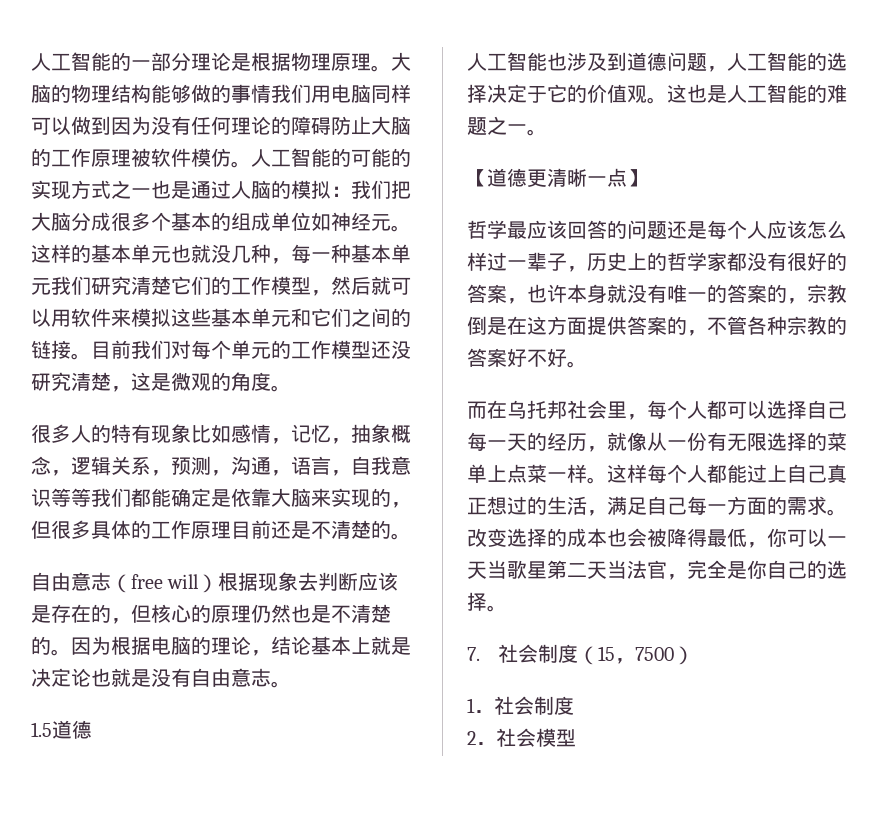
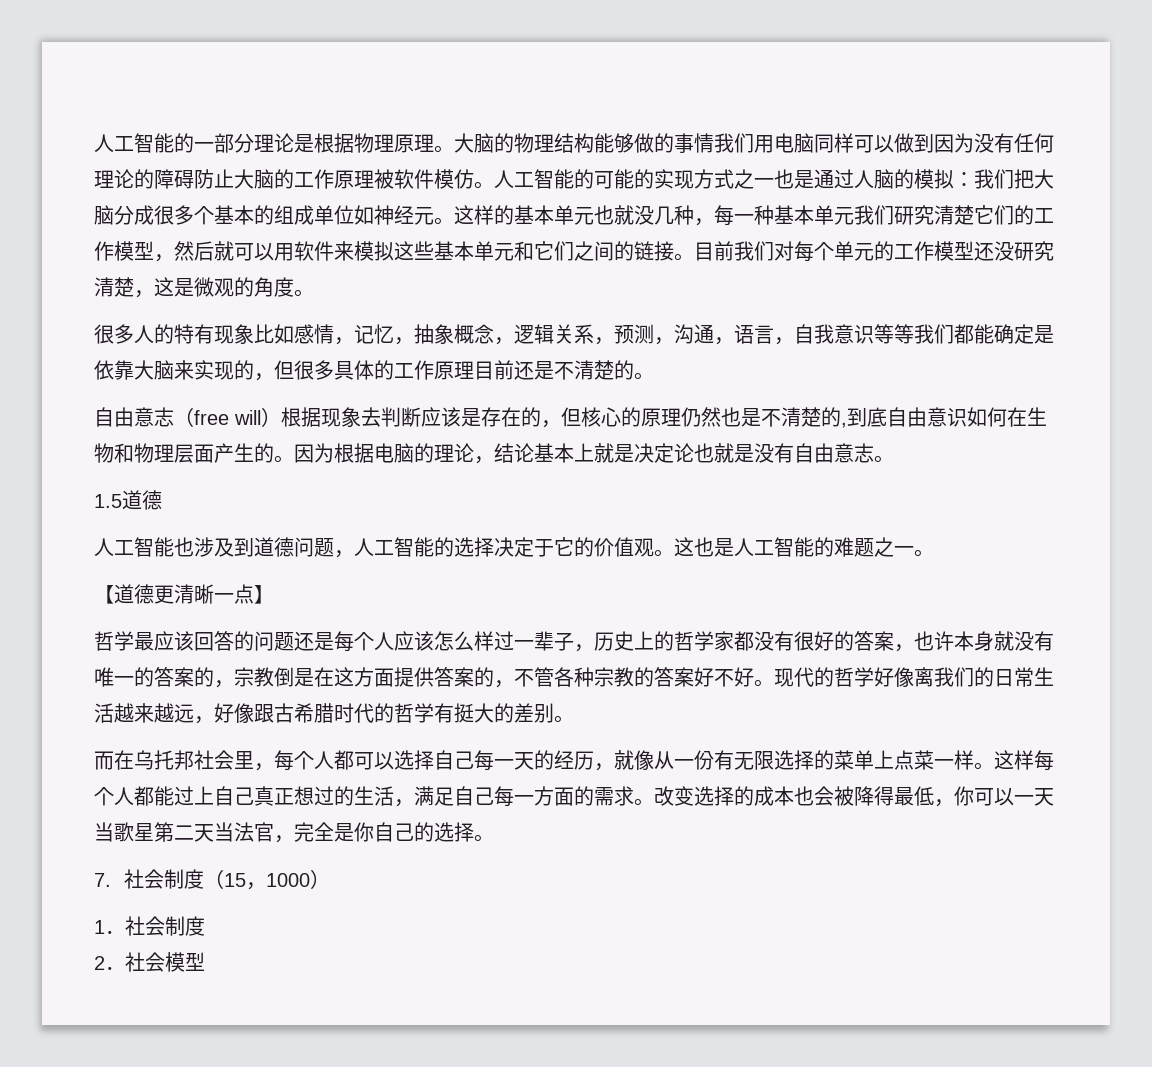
- 自由意志（free will）根据现象去判断应该是存在的，但核心的原理仍然也是不清楚的。
+ 自由意志（free will）根据现象去判断应该是存在的，但核心的原理仍然也是不清楚的,到底自由意识如何在生物和物理层面产生的。
+ 现代的哲学好像离我们的日常生活越来越远，好像跟古希腊时代的哲学有挺大的差别。
- 7.社会制度（15，7500）
+ 7.社会制度（15，1000）

